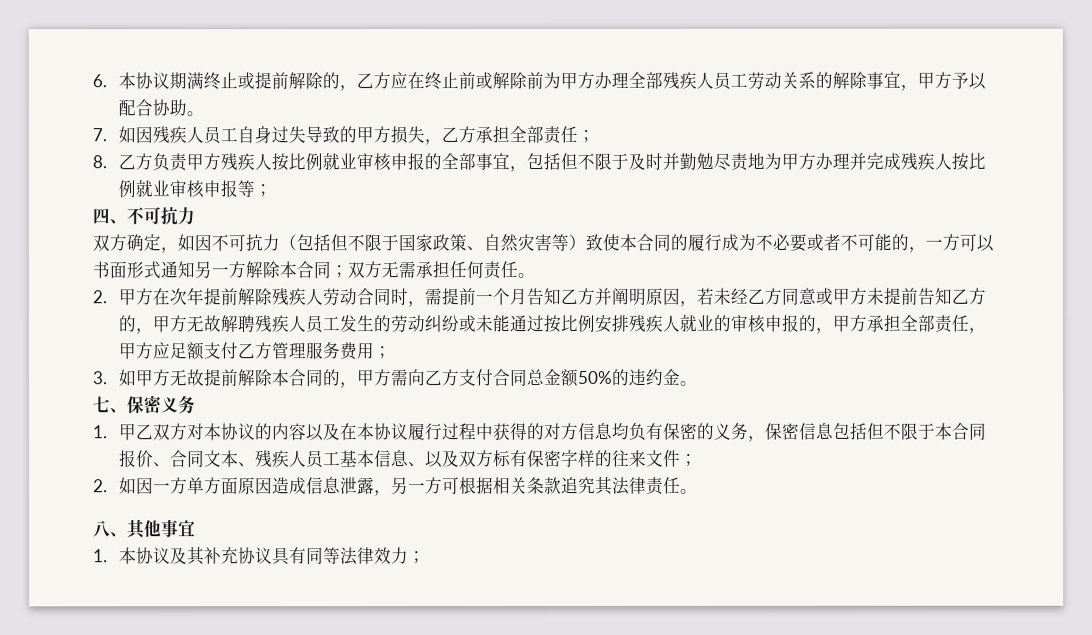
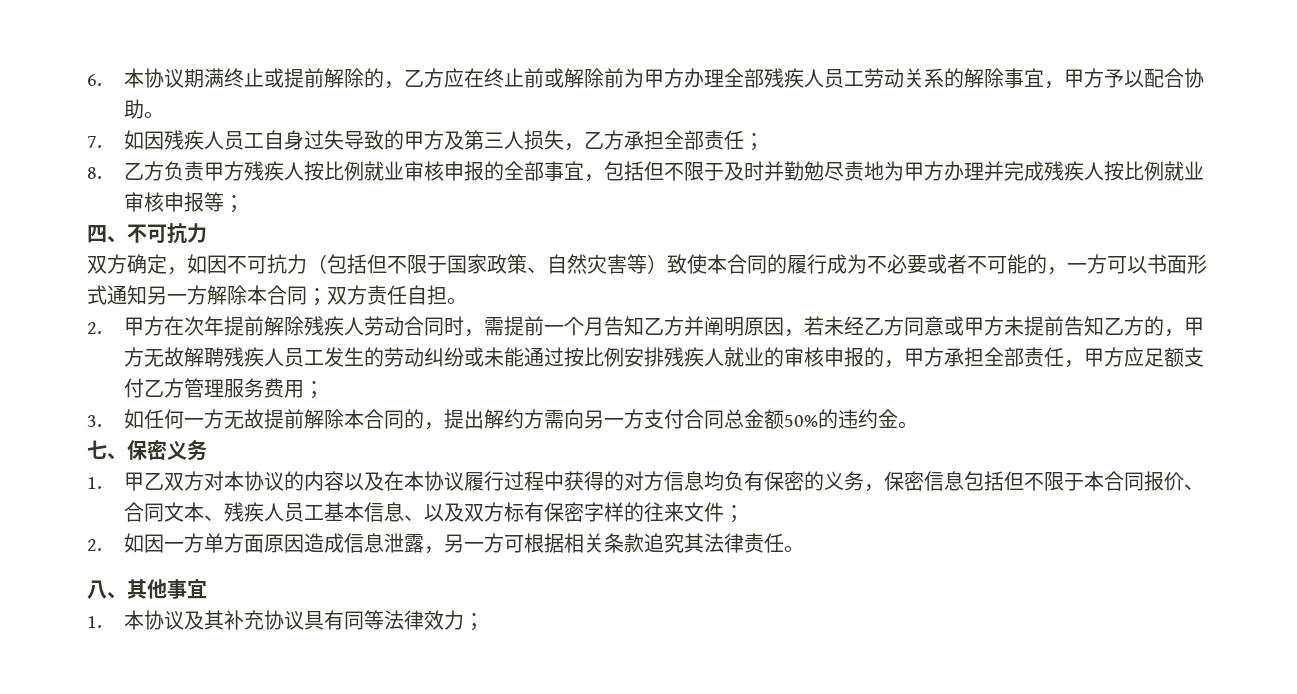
- 7.如因残疾人员工自身过失导致的甲方损失，乙方承担全部责任；
+ 7.如因残疾人员工自身过失导致的甲方及第三人损失，乙方承担全部责任；
- 双方确定，如因不可抗力（包括但不限于国家政策、自然灾害等）致使本合同的履行成为不必要或者不可能的，一方可以书面形式通知另一方解除本合同；双方无需承担任何责任。
+ 双方确定，如因不可抗力（包括但不限于国家政策、自然灾害等）致使本合同的履行成为不必要或者不可能的，一方可以书面形式通知另一方解除本合同；双方责任自担。
- 3.如甲方无故提前解除本合同的，甲方需向乙方支付合同总金额50%的违约金。
+ 3.如任何一方无故提前解除本合同的，提出解约方需向另一方支付合同总金额50%的违约金。

